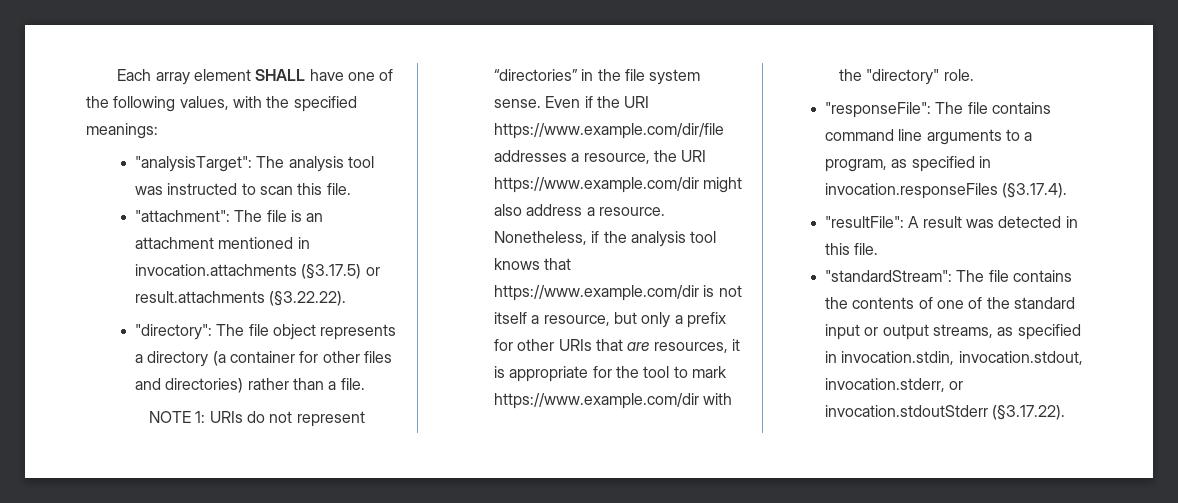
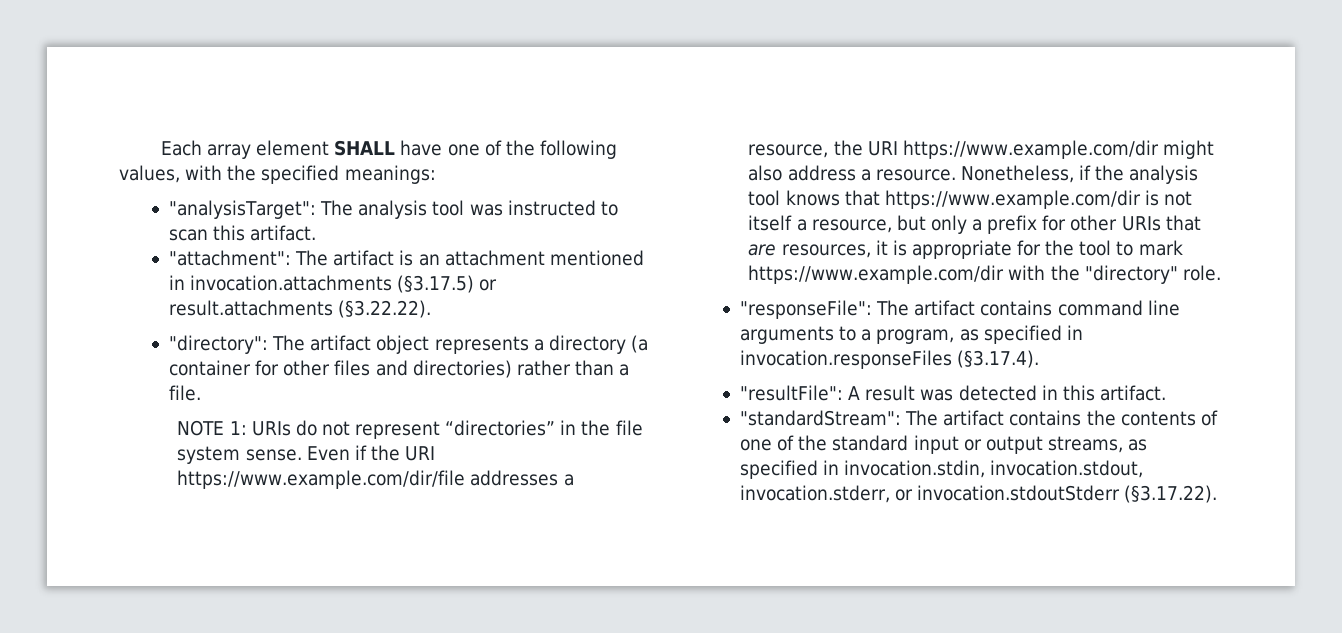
- "analysisTarget": The analysis tool was instructed to scan this file.
+ "analysisTarget": The analysis tool was instructed to scan this artifact.
- "attachment": The file is an attachment mentioned in invocation.attachments (§3.17.5) or result.attachments (§3.22.22).
+ "attachment": The artifact is an attachment mentioned in invocation.attachments (§3.17.5) or result.attachments (§3.22.22).
- "directory": The file object represents a directory (a container for other files and directories) rather than a file.
+ "directory": The artifact object represents a directory (a container for other files and directories) rather than a file.
- "responseFile": The file contains command line arguments to a program, as specified in invocation.responseFiles (§3.17.4).
+ "responseFile": The artifact contains command line arguments to a program, as specified in invocation.responseFiles (§3.17.4).
- "resultFile": A result was detected in this file.
+ "resultFile": A result was detected in this artifact.
- "standardStream": The file contains the contents of one of the standard input or output streams, as specified in invocation.stdin, invocation.stdout, invocation.stderr, or invocation.stdoutStderr (§3.17.22).
+ "standardStream": The artifact contains the contents of one of the standard input or output streams, as specified in invocation.stdin, invocation.stdout, invocation.stderr, or invocation.stdoutStderr (§3.17.22).

